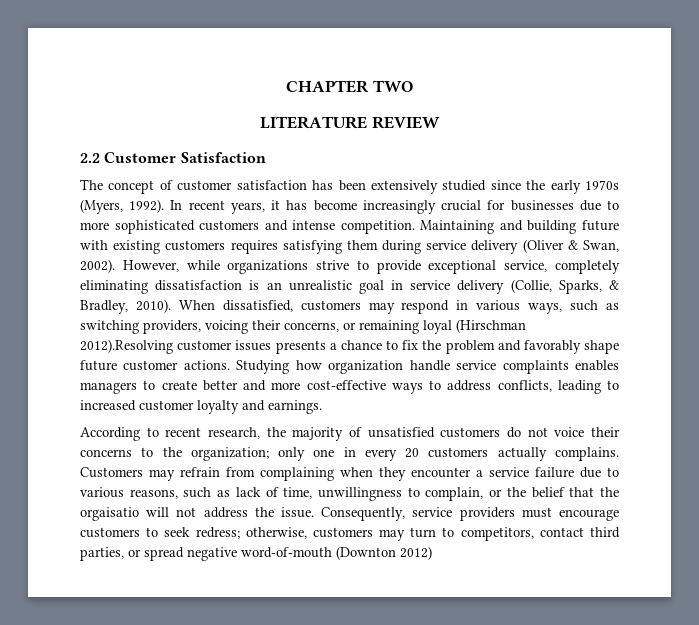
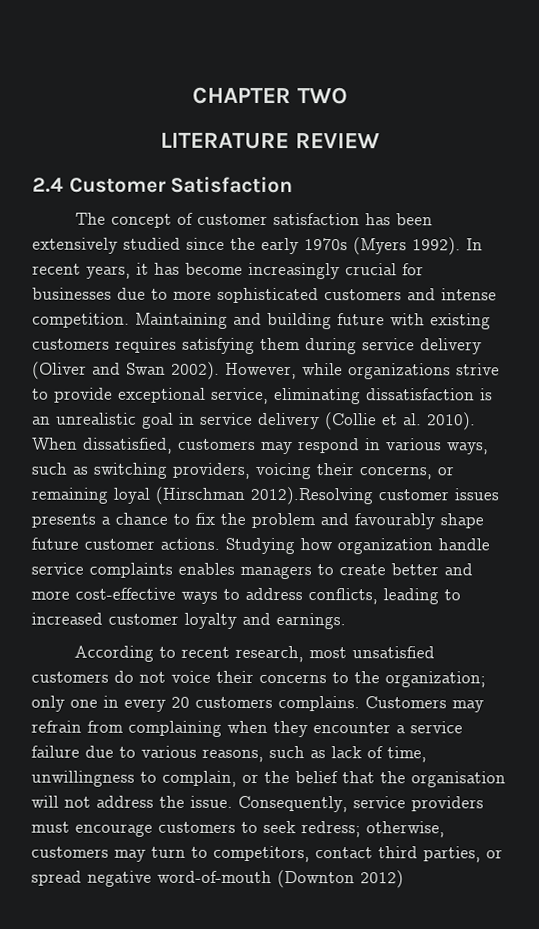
- 2.2 Customer Satisfaction
+ 2.4 Customer Satisfaction
- The concept of customer satisfaction has been extensively studied since the early 1970s (Myers, 1992).
+ The concept of customer satisfaction has been extensively studied since the early 1970s (Myers 1992).
- Maintaining and building future with existing customers requires satisfying them during service delivery (Oliver & Swan, 2002).
+ Maintaining and building future with existing customers requires satisfying them during service delivery (Oliver and Swan 2002).
- However, while organizations strive to provide exceptional service, completely eliminating dissatisfaction is an unrealistic goal in service delivery (Collie, Sparks, & Bradley, 2010).
+ However, while organizations strive to provide exceptional service, eliminating dissatisfaction is an unrealistic goal in service delivery (Collie et al. 2010).
- When dissatisfied, customers may respond in various ways, such as switching providers, voicing their concerns, or remaining loyal (Hirschman 2012).Resolving customer issues presents a chance to fix the problem and favorably shape future customer actions.
+ When dissatisfied, customers may respond in various ways, such as switching providers, voicing their concerns, or remaining loyal (Hirschman 2012).Resolving customer issues presents a chance to fix the problem and favourably shape future customer actions.
- According to recent research, the majority of unsatisfied customers do not voice their concerns to the organization; only one in every 20 customers actually complains.
+ According to recent research, most unsatisfied customers do not voice their concerns to the organization; only one in every 20 customers complains.
- Customers may refrain from complaining when they encounter a service failure due to various reasons, such as lack of time, unwillingness to complain, or the belief that the orgaisatio will not address the issue.
+ Customers may refrain from complaining when they encounter a service failure due to various reasons, such as lack of time, unwillingness to complain, or the belief that the organisation will not address the issue.

